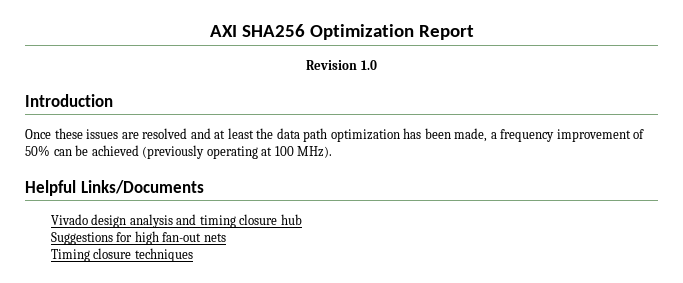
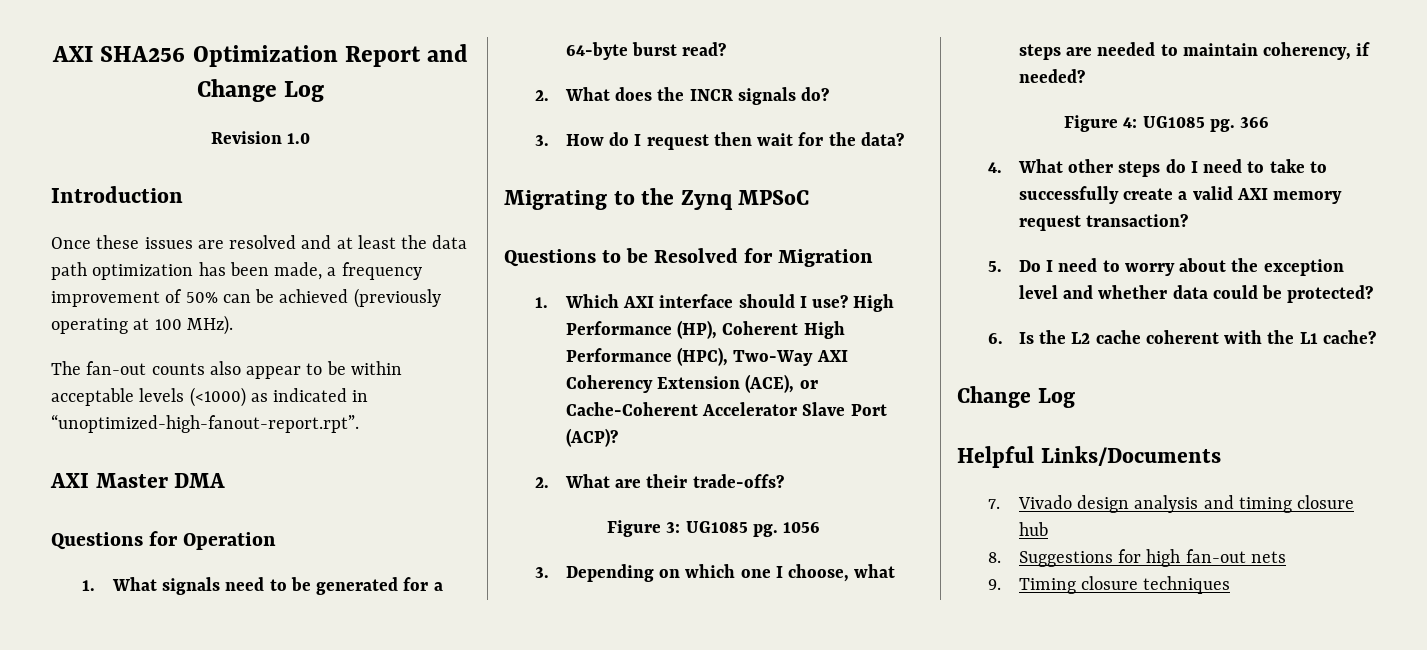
- AXI SHA256 Optimization Report
+ AXI SHA256 Optimization Report and Change Log
+ The fan-out counts also appear to be within acceptable levels (<1000) as indicated in “unoptimized-high-fanout-report.rpt”.
+ AXI Master DMA
+ Questions for Operation
+ 1. What signals need to be generated for a 64-byte burst read?
+ 2. What does the INCR signals do?
+ 3. How do I request then wait for the data?
+ Migrating to the Zynq MPSoC
+ Questions to be Resolved for Migration
+ 1. Which AXI interface should I use? High Performance (HP), Coherent High Performance (HPC), Two-Way AXI Coherency Extension (ACE), or Cache-Coherent Accelerator Slave Port (ACP)?
+ 2. What are their trade-offs?
+ Figure 3: UG1085 pg. 1056
+ 3. Depending on which one I choose, what steps are needed to maintain coherency, if needed?
+ Figure 4: UG1085 pg. 366
+ 4. What other steps do I need to take to successfully create a valid AXI memory request transaction?
+ 5. Do I need to worry about the exception level and whether data could be protected?
+ 6. Is the L2 cache coherent with the L1 cache?
+ Change Log
- Vivado design analysis and timing closure hub
+ 7. Vivado design analysis and timing closure hub
- Suggestions for high fan-out nets
+ 8. Suggestions for high fan-out nets
- Timing closure techniques
+ 9. Timing closure techniques

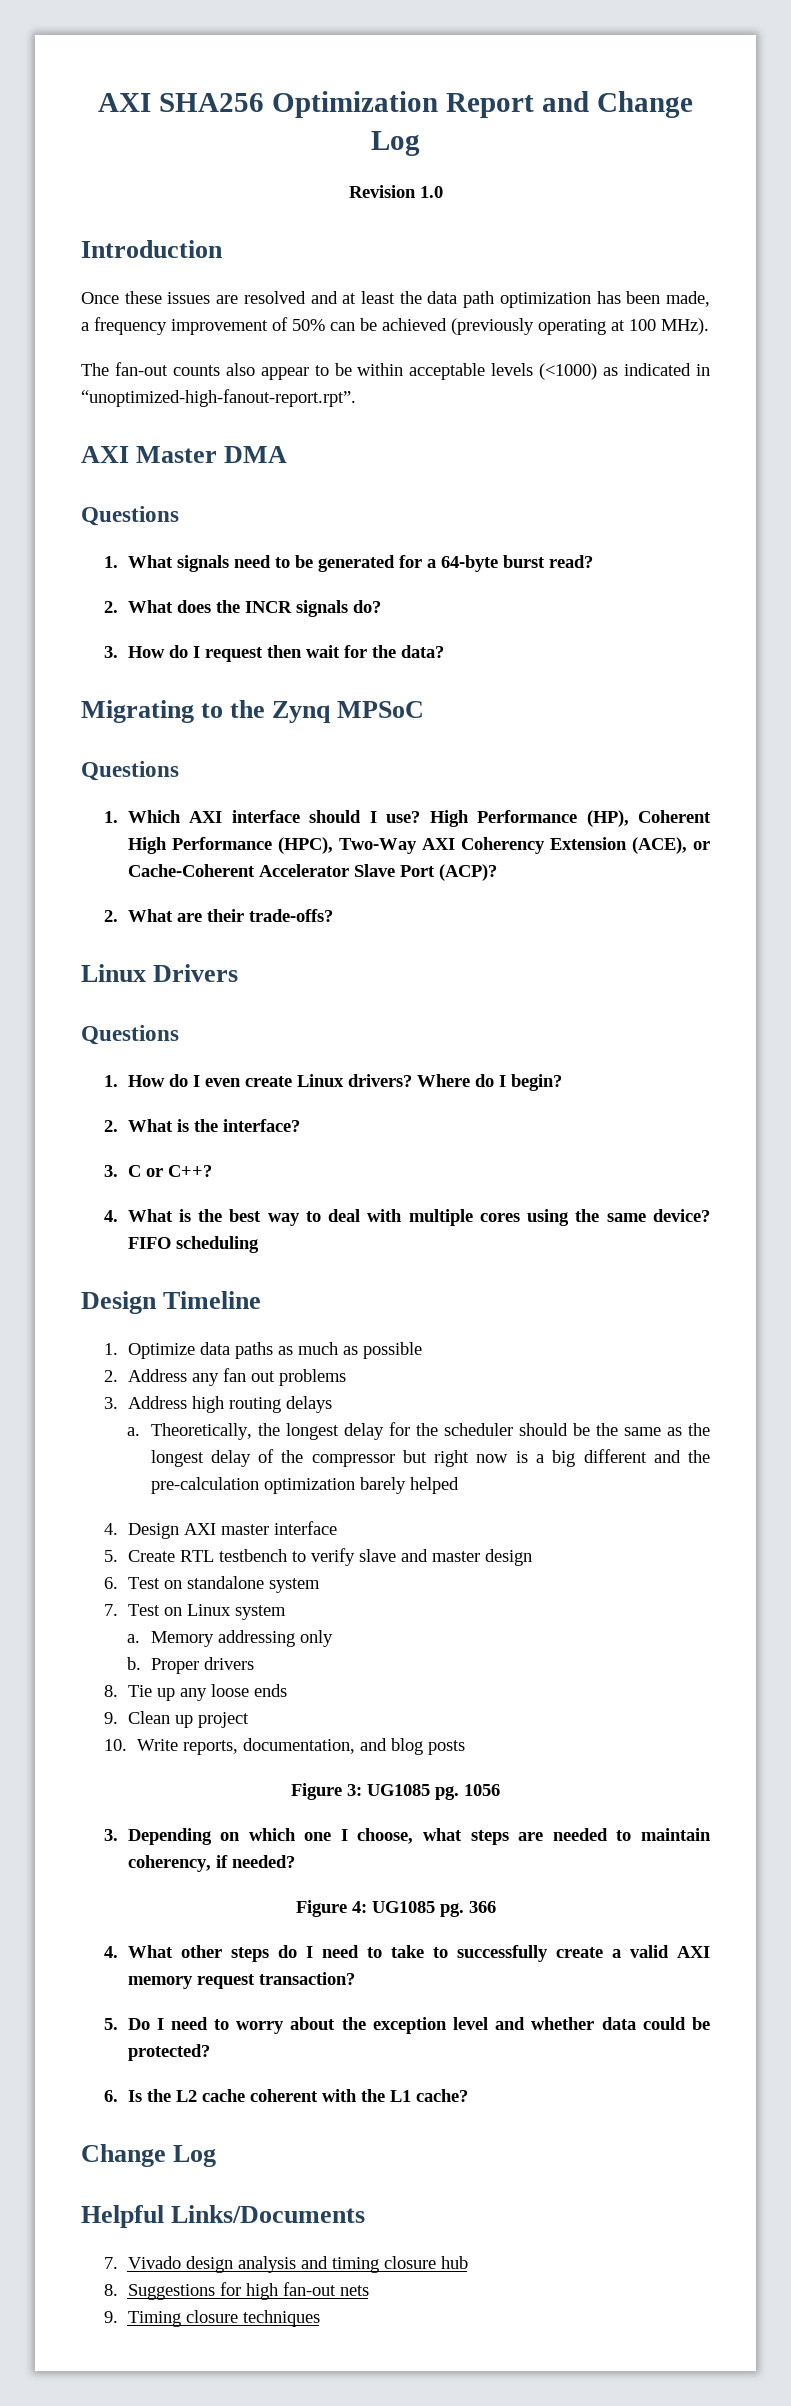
  AXI Master DMA
- Questions for Operation
+ Questions
  Migrating to the Zynq MPSoC
- Questions to be Resolved for Migration
+ Questions
+ Linux Drivers
+ Questions
+ 1. How do I even create Linux drivers? Where do I begin?
+ 2. What is the interface?
+ 3. C or C++?
+ 4. What is the best way to deal with multiple cores using the same device? FIFO scheduling
+ Design Timeline
+ 1. Optimize data paths as much as possible
+ 2. Address any fan out problems
+ 3. Address high routing delays
+ a. Theoretically, the longest delay for the scheduler should be the same as the longest delay of the compressor but right now is a big different and the pre-calculation optimization barely helped
+ 4. Design AXI master interface
+ 5. Create RTL testbench to verify slave and master design
+ 6. Test on standalone system
+ 7. Test on Linux system
+ a. Memory addressing only
+ b. Proper drivers
+ 8. Tie up any loose ends
+ 9. Clean up project
+ 10. Write reports, documentation, and blog posts

